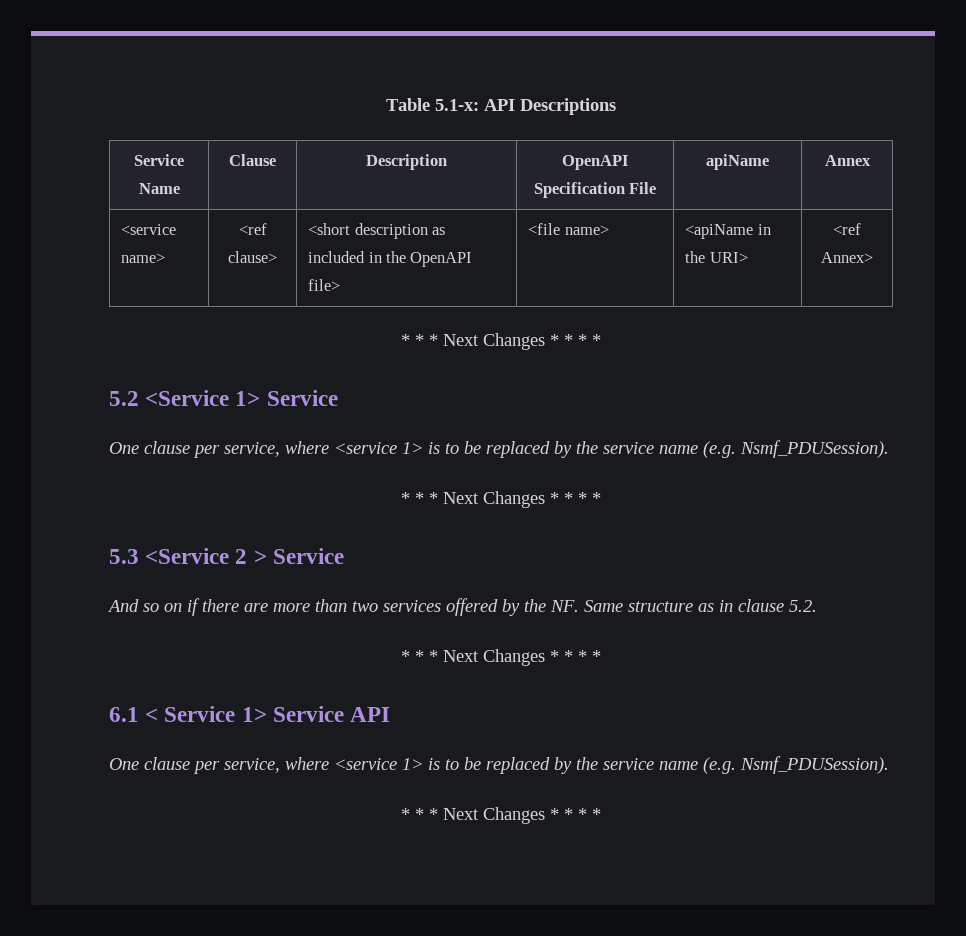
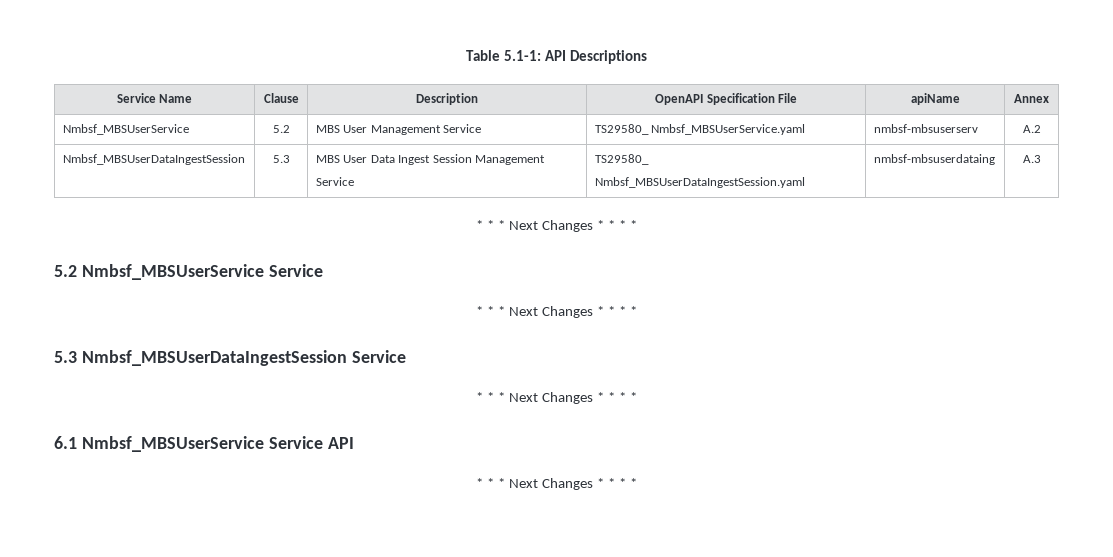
- Table 5.1-x: API Descriptions
+ Table 5.1-1: API Descriptions
- <service name> | <ref clause> | <short description as included in the OpenAPI file> | <file name> | <apiName in the URI> | <ref Annex>
+ Nmbsf_MBSUserService | 5.2 | MBS User Management Service | TS29580_ Nmbsf_MBSUserService.yaml | nmbsf-mbsuserserv | A.2
+ Nmbsf_MBSUserDataIngestSession | 5.3 | MBS User Data Ingest Session Management Service | TS29580_ Nmbsf_MBSUserDataIngestSession.yaml | nmbsf-mbsuserdataing | A.3
- 5.2 <Service 1> Service
- One clause per service, where <service 1> is to be replaced by the service name (e.g. Nsmf_PDUSession).
+ 5.2 Nmbsf_MBSUserService Service
- 5.3 <Service 2 > Service
- And so on if there are more than two services offered by the NF. Same structure as in clause 5.2.
+ 5.3 Nmbsf_MBSUserDataIngestSession Service
- 6.1 < Service 1> Service API
- One clause per service, where <service 1> is to be replaced by the service name (e.g. Nsmf_PDUSession).
+ 6.1 Nmbsf_MBSUserService Service API

